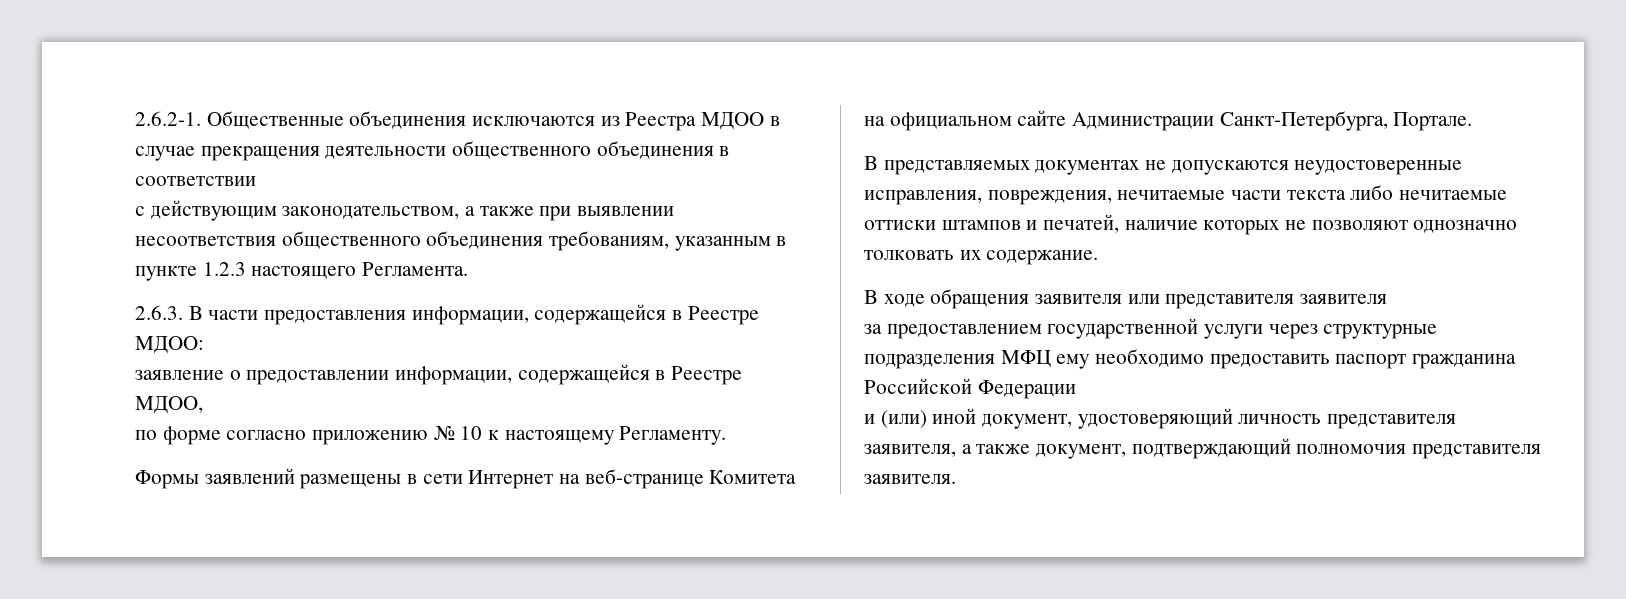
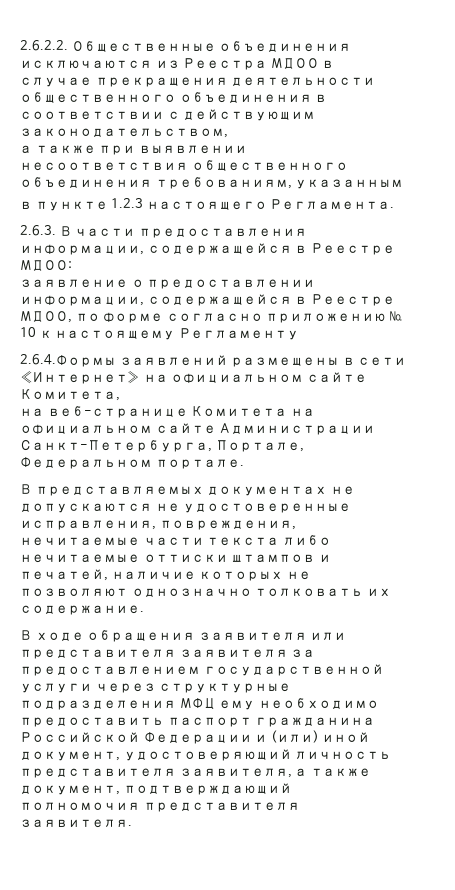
- 2.6.2-1. Общественные объединения исключаются из Реестра МДОО в случае прекращения деятельности общественного объединения в соответствии
- с действующим законодательством, а также при выявлении несоответствия общественного объединения требованиям, указанным в пункте 1.2.3 настоящего Регламента.
+ 2.6.2.2. Общественные объединения исключаются из Реестра МДОО в случае прекращения деятельности общественного объединения в соответствии с действующим законодательством,
+ а также при выявлении несоответствия общественного объединения требованиям, указанным
+ в пункте 1.2.3 настоящего Регламента.
- заявление о предоставлении информации, содержащейся в Реестре МДОО,
- по форме согласно приложению № 10 к настоящему Регламенту.
- Формы заявлений размещены в сети Интернет на веб-странице Комитета на официальном сайте Администрации Санкт-Петербурга, Портале.
+ заявление о предоставлении информации, содержащейся в Реестре МДОО, по форме согласно приложению № 10 к настоящему Регламенту
+ 2.6.4.Формы заявлений размещены в сети «Интернет» на официальном сайте Комитета,
+ на веб-странице Комитета на официальном сайте Администрации Санкт-Петербурга, Портале, Федеральном портале.
- В представляемых документах не допускаются неудостоверенные исправления, повреждения, нечитаемые части текста либо нечитаемые оттиски штампов и печатей, наличие которых не позволяют однозначно толковать их содержание.
+ В представляемых документах не допускаются не удостоверенные исправления, повреждения, нечитаемые части текста либо нечитаемые оттиски штампов и печатей, наличие которых не позволяют однозначно толковать их содержание.
- В ходе обращения заявителя или представителя заявителя
- за предоставлением государственной услуги через структурные подразделения МФЦ ему необходимо предоставить паспорт гражданина Российской Федерации
- и (или) иной документ, удостоверяющий личность представителя заявителя, а также документ, подтверждающий полномочия представителя заявителя.
+ В ходе обращения заявителя или представителя заявителя за предоставлением государственной услуги через структурные подразделения МФЦ ему необходимо предоставить паспорт гражданина Российской Федерации и (или) иной документ, удостоверяющий личность представителя заявителя, а также документ, подтверждающий полномочия представителя заявителя.

